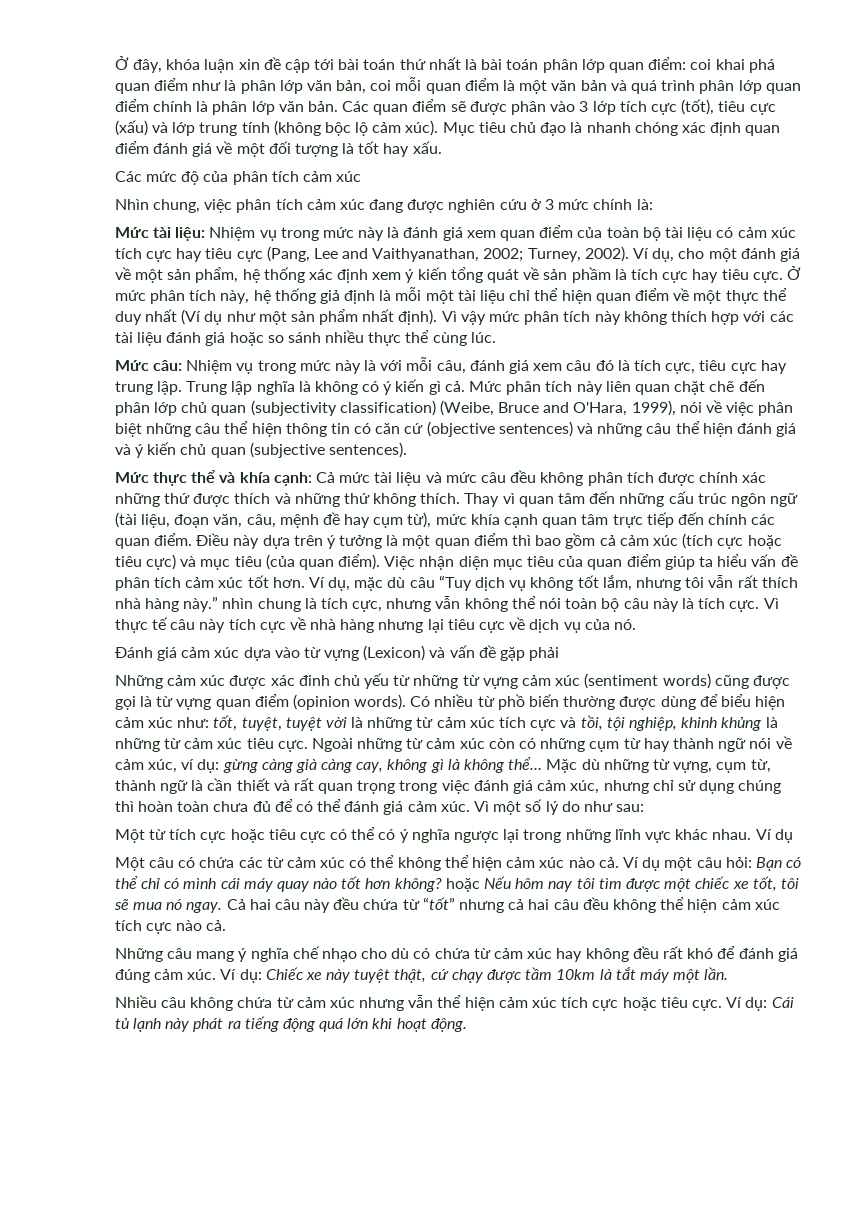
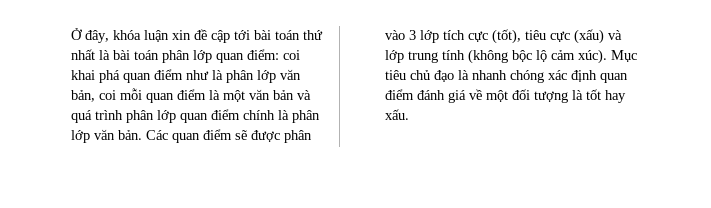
- Các mức độ của phân tích cảm xúc
- Nhìn chung, việc phân tích cảm xúc đang được nghiên cứu ở 3 mức chính là:
- Mức tài liệu: Nhiệm vụ trong mức này là đánh giá xem quan điểm của toàn bộ tài liệu có cảm xúc tích cực hay tiêu cực (Pang, Lee and Vaithyanathan, 2002; Turney, 2002). Ví dụ, cho một đánh giá về một sản phẩm, hệ thống xác định xem ý kiến tổng quát về sản phầm là tích cực hay tiêu cực. Ở mức phân tích này, hệ thống giả định là mỗi một tài liệu chỉ thể hiện quan điểm về một thực thể duy nhất (Ví dụ như một sản phẩm nhất định). Vì vậy mức phân tích này không thích hợp với các tài liệu đánh giá hoặc so sánh nhiều thực thể cùng lúc.
- Mức câu: Nhiệm vụ trong mức này là với mỗi câu, đánh giá xem câu đó là tích cực, tiêu cực hay trung lập. Trung lập nghĩa là không có ý kiến gì cả. Mức phân tích này liên quan chặt chẽ đến phân lớp chủ quan (subjectivity classification) (Weibe, Bruce and O'Hara, 1999), nói về việc phân biệt những câu thể hiện thông tin có căn cứ (objective sentences) và những câu thể hiện đánh giá và ý kiến chủ quan (subjective sentences).
- Mức thực thể và khía cạnh: Cả mức tài liệu và mức câu đều không phân tích được chính xác những thứ được thích và những thứ không thích. Thay vì quan tâm đến những cấu trúc ngôn ngữ (tài liệu, đoạn văn, câu, mệnh đề hay cụm từ), mức khía cạnh quan tâm trực tiếp đến chính các quan điểm. Điều này dựa trên ý tưởng là một quan điểm thì bao gồm cả cảm xúc (tích cực hoặc tiêu cực) và mục tiêu (của quan điểm). Việc nhận diện mục tiêu của quan điểm giúp ta hiểu vấn đề phân tích cảm xúc tốt hơn. Ví dụ, mặc dù câu “Tuy dịch vụ không tốt lắm, nhưng tôi vẫn rất thích nhà hàng này.” nhìn chung là tích cực, nhưng vẫn không thể nói toàn bộ câu này là tích cực. Vì thực tế câu này tích cực về nhà hàng nhưng lại tiêu cực về dịch vụ của nó.
- Đánh giá cảm xúc dựa vào từ vựng (Lexicon) và vấn đề gặp phải
- Những cảm xúc được xác đinh chủ yếu từ những từ vựng cảm xúc (sentiment words) cũng được gọi là từ vựng quan điểm (opinion words). Có nhiều từ phồ biến thường được dùng để biểu hiện cảm xúc như: tốt, tuyệt, tuyệt vời là những từ cảm xúc tích cực và tồi, tội nghiệp, khinh khủng là những từ cảm xúc tiêu cực. Ngoài những từ cảm xúc còn có những cụm từ hay thành ngữ nói về cảm xúc, ví dụ: gừng càng già càng cay, không gì là không thể… Mặc dù những từ vựng, cụm từ, thành ngữ là cần thiết và rất quan trọng trong việc đánh giá cảm xúc, nhưng chỉ sử dụng chúng thì hoàn toàn chưa đủ để có thể đánh giá cảm xúc. Vì một số lý do như sau:
- Một từ tích cực hoặc tiêu cực có thể có ý nghĩa ngược lại trong những lĩnh vực khác nhau. Ví dụ
- Một câu có chứa các từ cảm xúc có thể không thể hiện cảm xúc nào cả. Ví dụ một câu hỏi: Bạn có thể chỉ có mình cái máy quay nào tốt hơn không? hoặc Nếu hôm nay tôi tìm được một chiếc xe tốt, tôi sẽ mua nó ngay. Cả hai câu này đều chứa từ “tốt” nhưng cả hai câu đều không thể hiện cảm xúc tích cực nào cả.
- Những câu mang ý nghĩa chế nhạo cho dù có chứa từ cảm xúc hay không đều rất khó để đánh giá đúng cảm xúc. Ví dụ: Chiếc xe này tuyệt thật, cứ chạy được tầm 10km là tắt máy một lần.
- Nhiều câu không chứa từ cảm xúc nhưng vẫn thể hiện cảm xúc tích cực hoặc tiêu cực. Ví dụ: Cái tủ lạnh này phát ra tiếng động quá lớn khi hoạt động.

